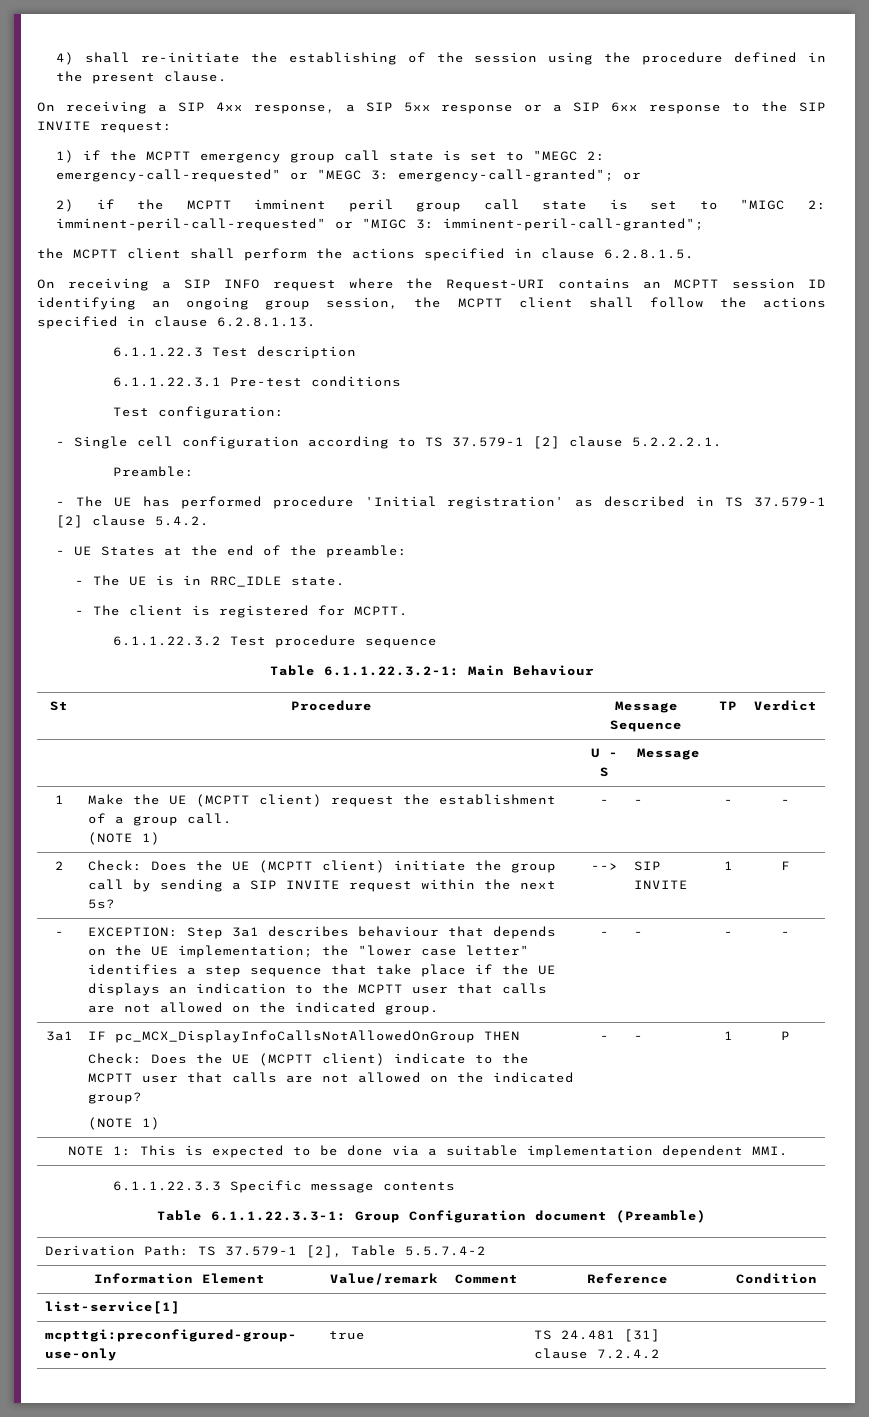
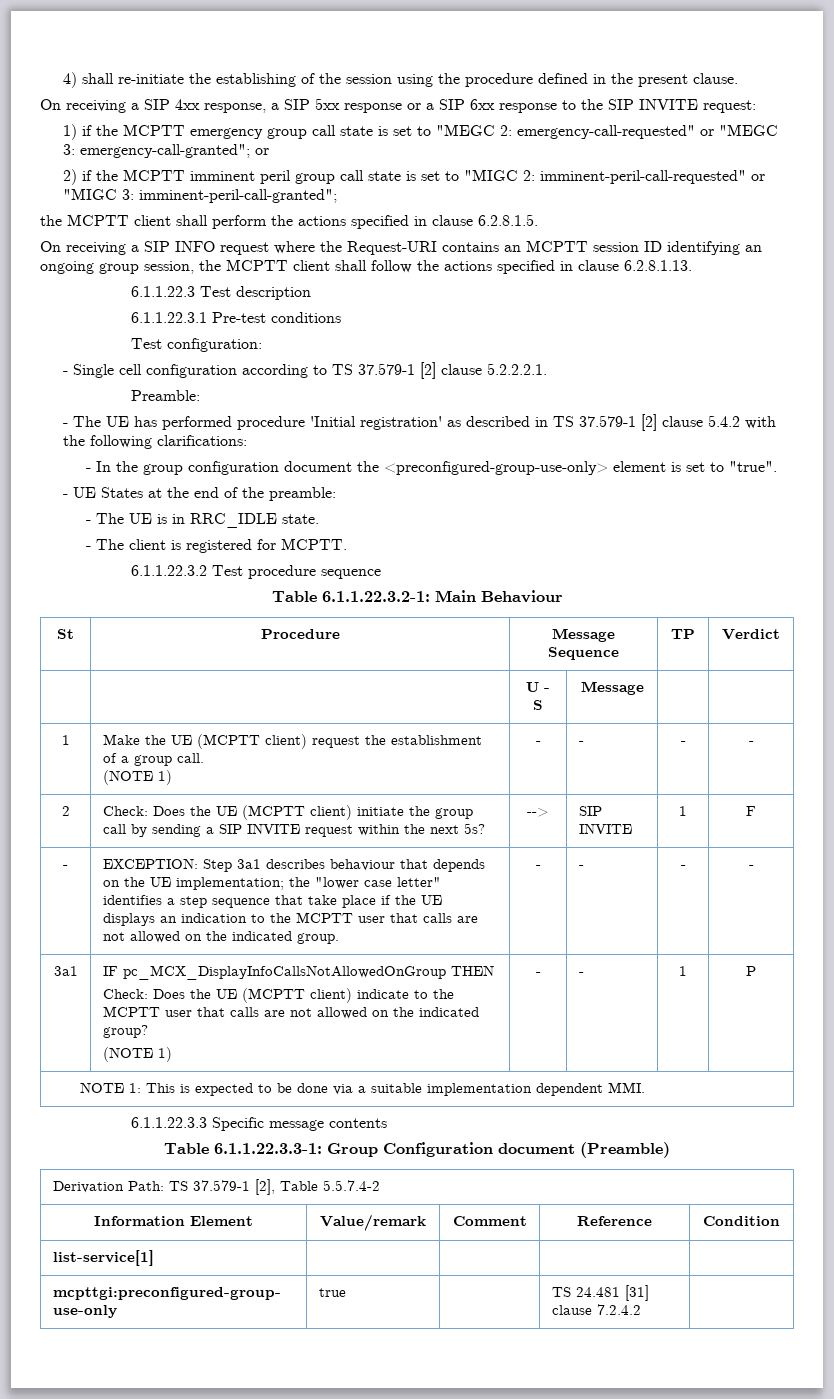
- - The UE has performed procedure 'Initial registration' as described in TS 37.579-1 [2] clause 5.4.2.
+ - The UE has performed procedure 'Initial registration' as described in TS 37.579-1 [2] clause 5.4.2 with the following clarifications:
+ - In the group configuration document the <preconfigured-group-use-only> element is set to "true".

